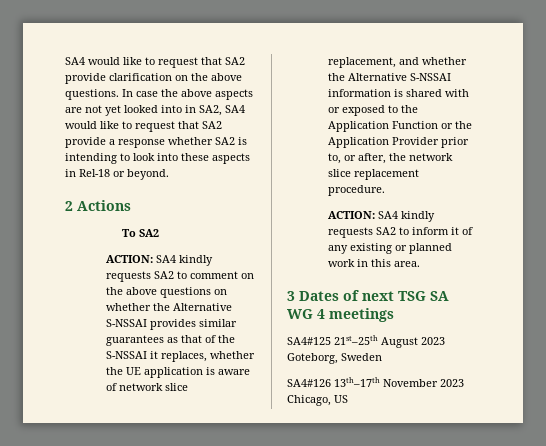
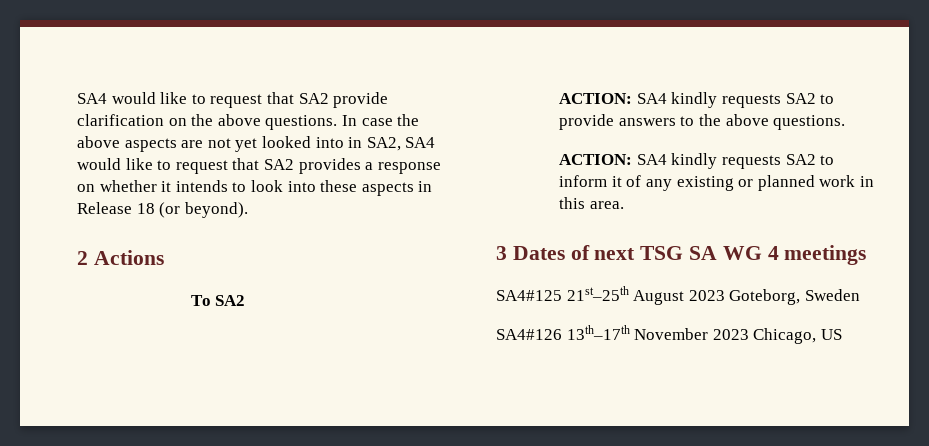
- In case the above aspects are not yet looked into in SA2, SA4 would like to request that SA2 provide a response whether SA2 is intending to look into these aspects in Rel-18 or beyond.
+ In case the above aspects are not yet looked into in SA2, SA4 would like to request that SA2 provides a response on whether it intends to look into these aspects in Release 18 (or beyond).
- ACTION: SA4 kindly requests SA2 to comment on the above questions on whether the Alternative S-NSSAI provides similar guarantees as that of the S-NSSAI it replaces, whether the UE application is aware of network slice replacement, and whether the Alternative S-NSSAI information is shared with or exposed to the Application Function or the Application Provider prior to, or after, the network slice replacement procedure.
+ ACTION: SA4 kindly requests SA2 to provide answers to the above questions.

